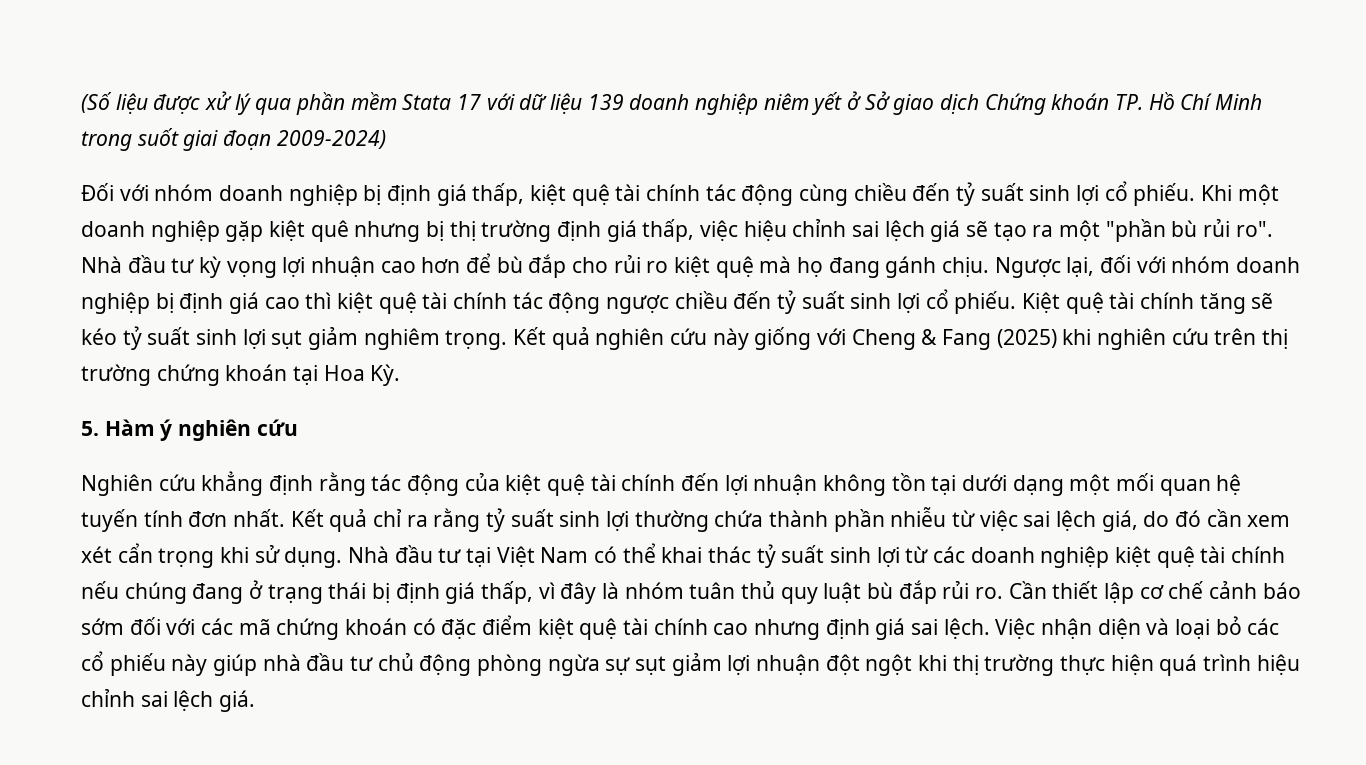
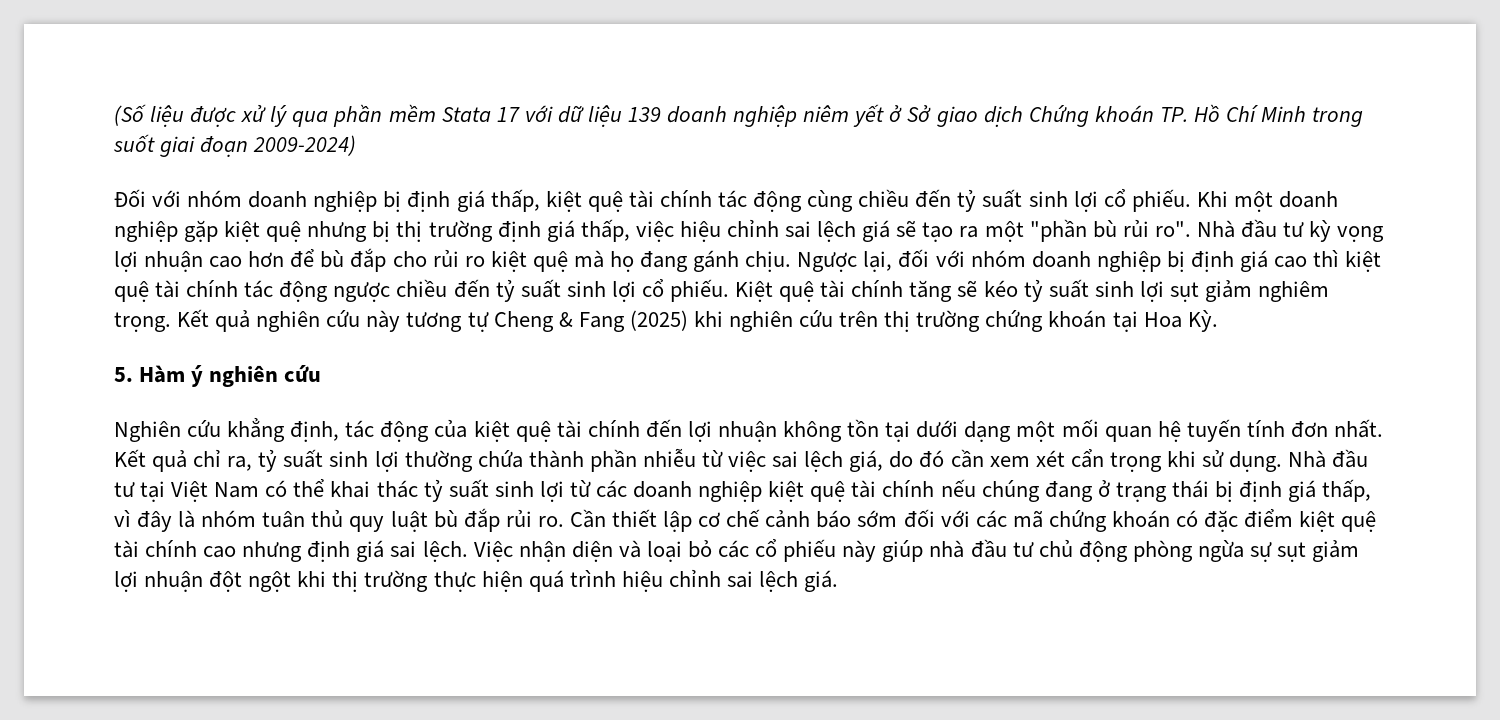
- Khi một doanh nghiệp gặp kiệt quê nhưng bị thị trường định giá thấp, việc hiệu chỉnh sai lệch giá sẽ tạo ra một "phần bù rủi ro".
+ Khi một doanh nghiệp gặp kiệt quệ nhưng bị thị trường định giá thấp, việc hiệu chỉnh sai lệch giá sẽ tạo ra một "phần bù rủi ro".
- Kết quả nghiên cứu này giống với Cheng & Fang (2025) khi nghiên cứu trên thị trường chứng khoán tại Hoa Kỳ.
+ Kết quả nghiên cứu này tương tự Cheng & Fang (2025) khi nghiên cứu trên thị trường chứng khoán tại Hoa Kỳ.
- Nghiên cứu khẳng định rằng tác động của kiệt quệ tài chính đến lợi nhuận không tồn tại dưới dạng một mối quan hệ tuyến tính đơn nhất.
+ Nghiên cứu khẳng định, tác động của kiệt quệ tài chính đến lợi nhuận không tồn tại dưới dạng một mối quan hệ tuyến tính đơn nhất.
- Kết quả chỉ ra rằng tỷ suất sinh lợi thường chứa thành phần nhiễu từ việc sai lệch giá, do đó cần xem xét cẩn trọng khi sử dụng.
+ Kết quả chỉ ra, tỷ suất sinh lợi thường chứa thành phần nhiễu từ việc sai lệch giá, do đó cần xem xét cẩn trọng khi sử dụng.

